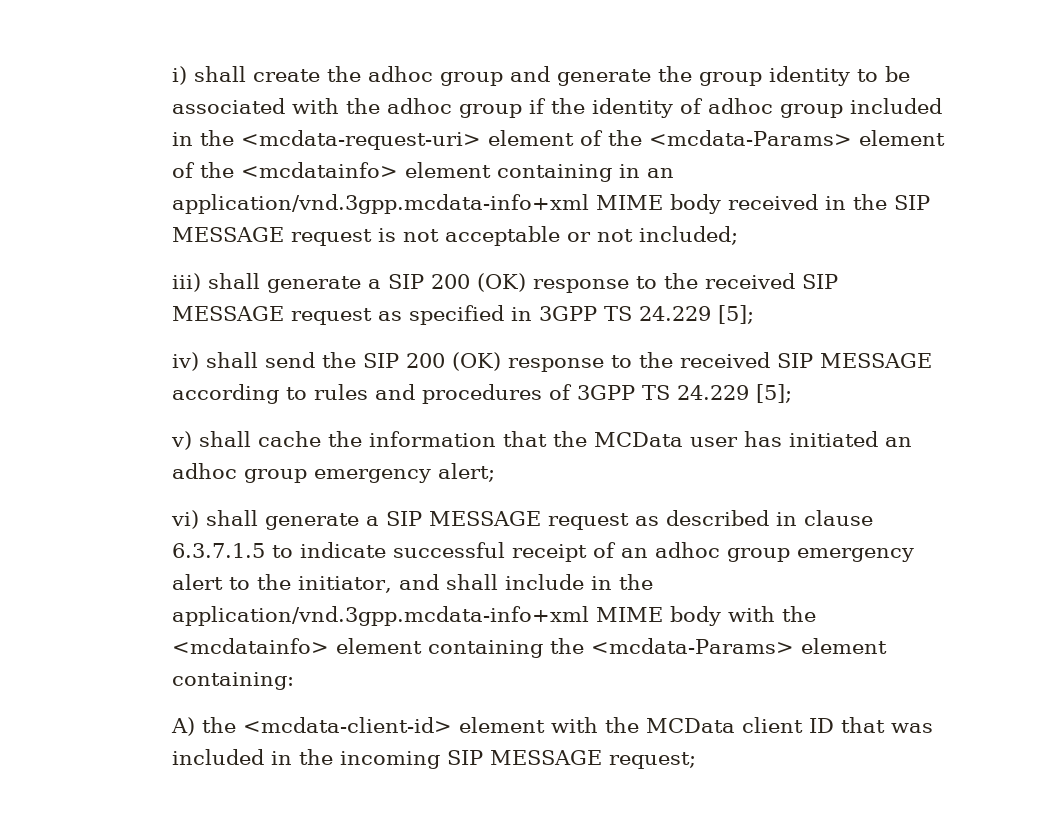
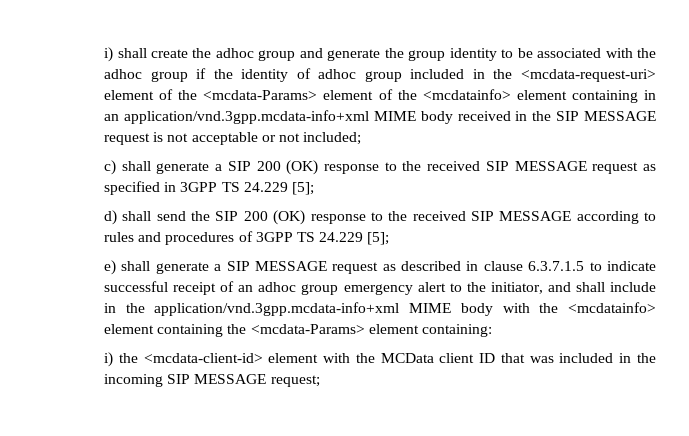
- iii) shall generate a SIP 200 (OK) response to the received SIP MESSAGE request as specified in 3GPP TS 24.229 [5];
+ c) shall generate a SIP 200 (OK) response to the received SIP MESSAGE request as specified in 3GPP TS 24.229 [5];
- iv) shall send the SIP 200 (OK) response to the received SIP MESSAGE according to rules and procedures of 3GPP TS 24.229 [5];
+ d) shall send the SIP 200 (OK) response to the received SIP MESSAGE according to rules and procedures of 3GPP TS 24.229 [5];
- v) shall cache the information that the MCData user has initiated an adhoc group emergency alert;
- vi) shall generate a SIP MESSAGE request as described in clause 6.3.7.1.5 to indicate successful receipt of an adhoc group emergency alert to the initiator, and shall include in the application/vnd.3gpp.mcdata-info+xml MIME body with the <mcdatainfo> element containing the <mcdata-Params> element containing:
+ e) shall generate a SIP MESSAGE request as described in clause 6.3.7.1.5 to indicate successful receipt of an adhoc group emergency alert to the initiator, and shall include in the application/vnd.3gpp.mcdata-info+xml MIME body with the <mcdatainfo> element containing the <mcdata-Params> element containing:
- A) the <mcdata-client-id> element with the MCData client ID that was included in the incoming SIP MESSAGE request;
+ i) the <mcdata-client-id> element with the MCData client ID that was included in the incoming SIP MESSAGE request;

